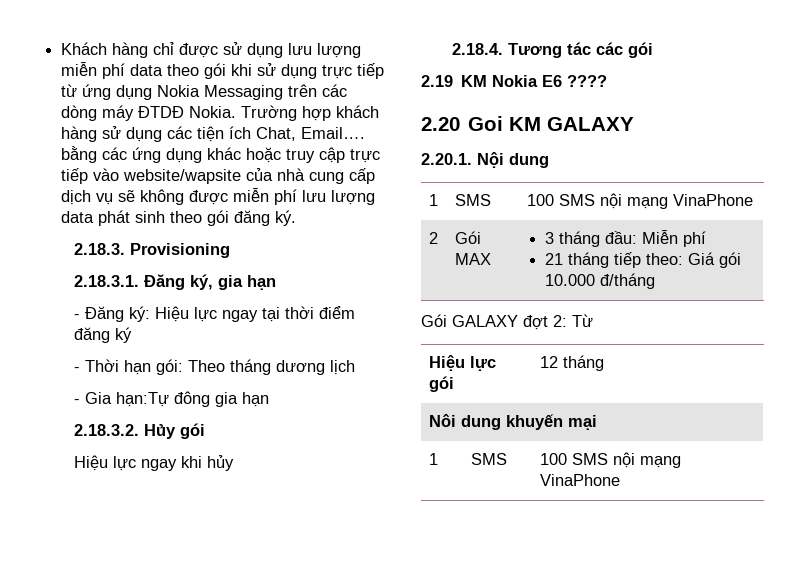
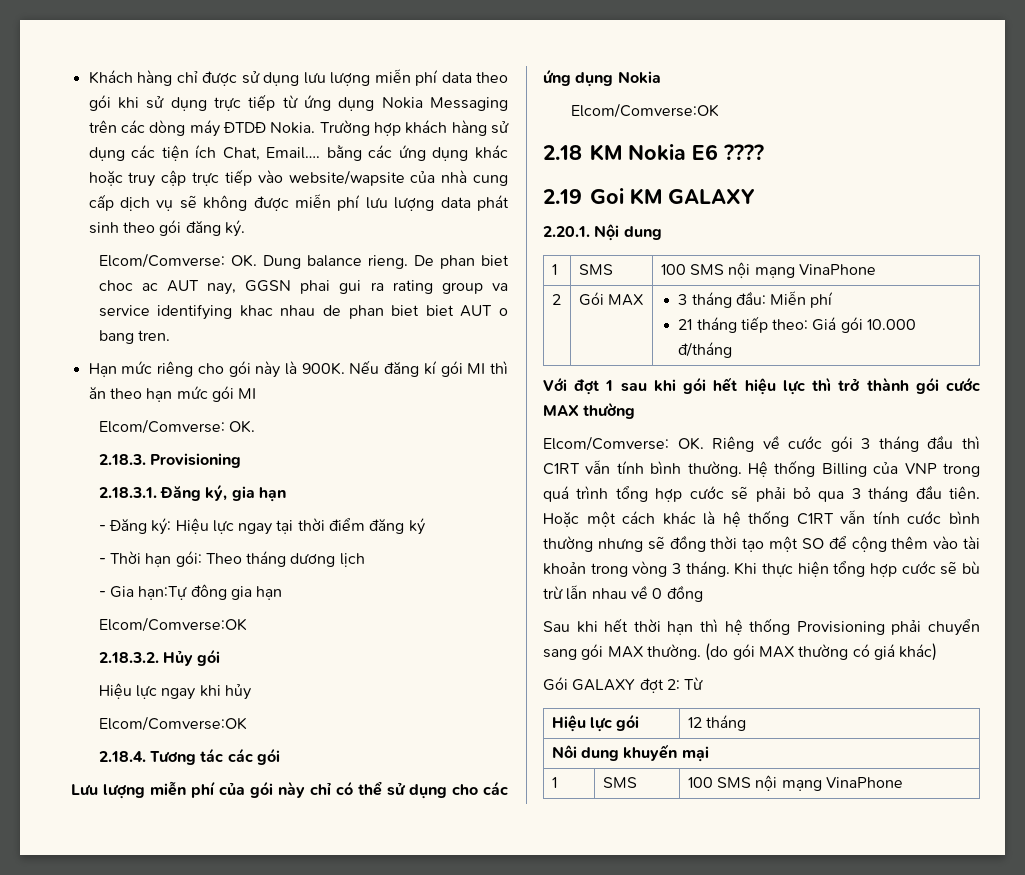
+ Elcom/Comverse: OK. Dung balance rieng. De phan biet choc ac AUT nay, GGSN phai gui ra rating group va service identifying khac nhau de phan biet biet AUT o bang tren.
+ Hạn mức riêng cho gói này là 900K. Nếu đăng kí gói MI thì ăn theo hạn mức gói MI
+ Elcom/Comverse: OK.
  - Gia hạn:Tự đông gia hạn
+ Elcom/Comverse:OK
  Hiệu lực ngay khi hủy
+ Elcom/Comverse:OK
- 2.19 KM Nokia E6 ????
+ Lưu lượng miễn phí của gói này chỉ có thể sử dụng cho các ứng dụng Nokia
+ Elcom/Comverse:OK
+ 2.18 KM Nokia E6 ????
- 2.20 Goi KM GALAXY
+ 2.19 Goi KM GALAXY
+ Với đợt 1 sau khi gói hết hiệu lực thì trở thành gói cước MAX thường
+ Elcom/Comverse: OK. Riêng về cước gói 3 tháng đầu thì C1RT vẫn tính bình thường. Hệ thống Billing của VNP trong quá trình tổng hợp cước sẽ phải bỏ qua 3 tháng đầu tiên. Hoặc một cách khác là hệ thống C1RT vẫn tính cước bình thường nhưng sẽ đồng thời tạo một SO để cộng thêm vào tài khoản trong vòng 3 tháng. Khi thực hiện tổng hợp cước sẽ bù trừ lẫn nhau về 0 đồng
+ Sau khi hết thời hạn thì hệ thống Provisioning phải chuyển sang gói MAX thường. (do gói MAX thường có giá khác)

